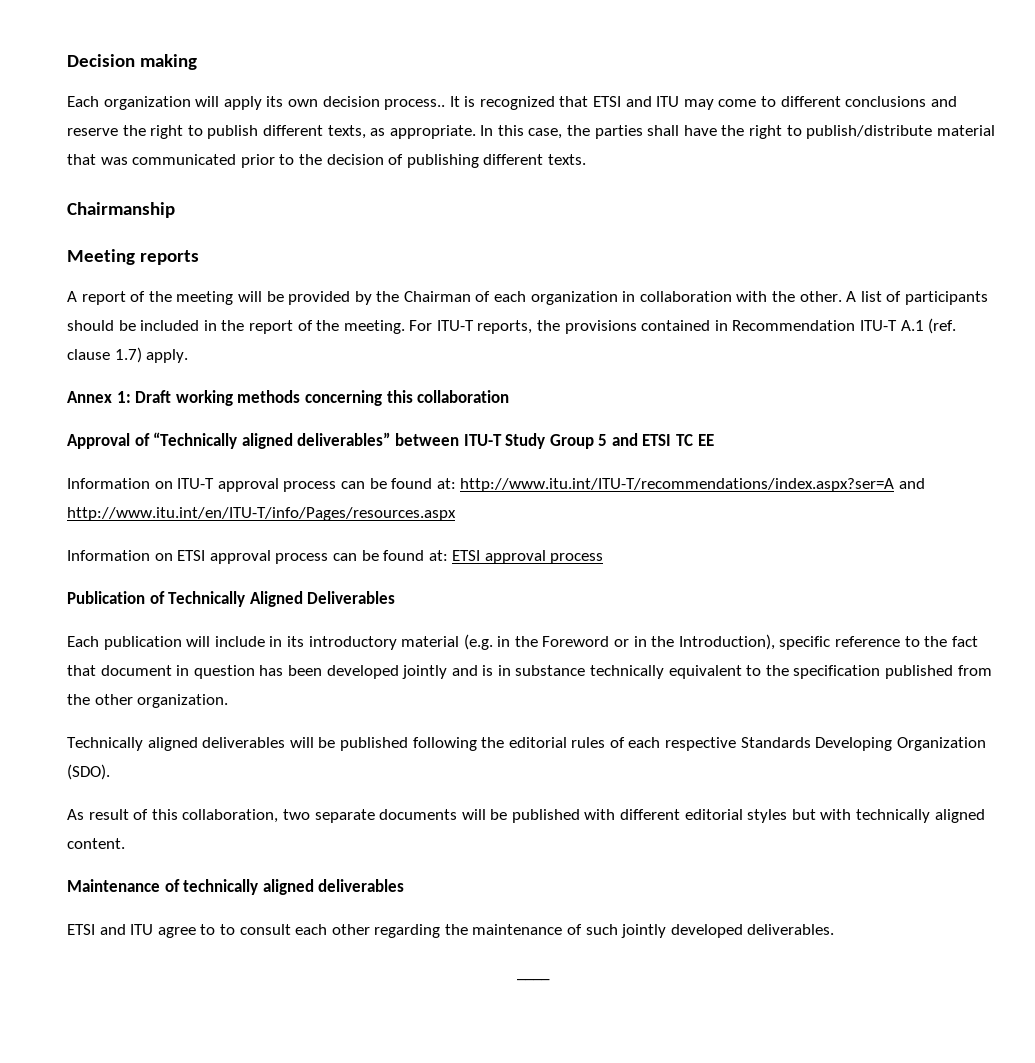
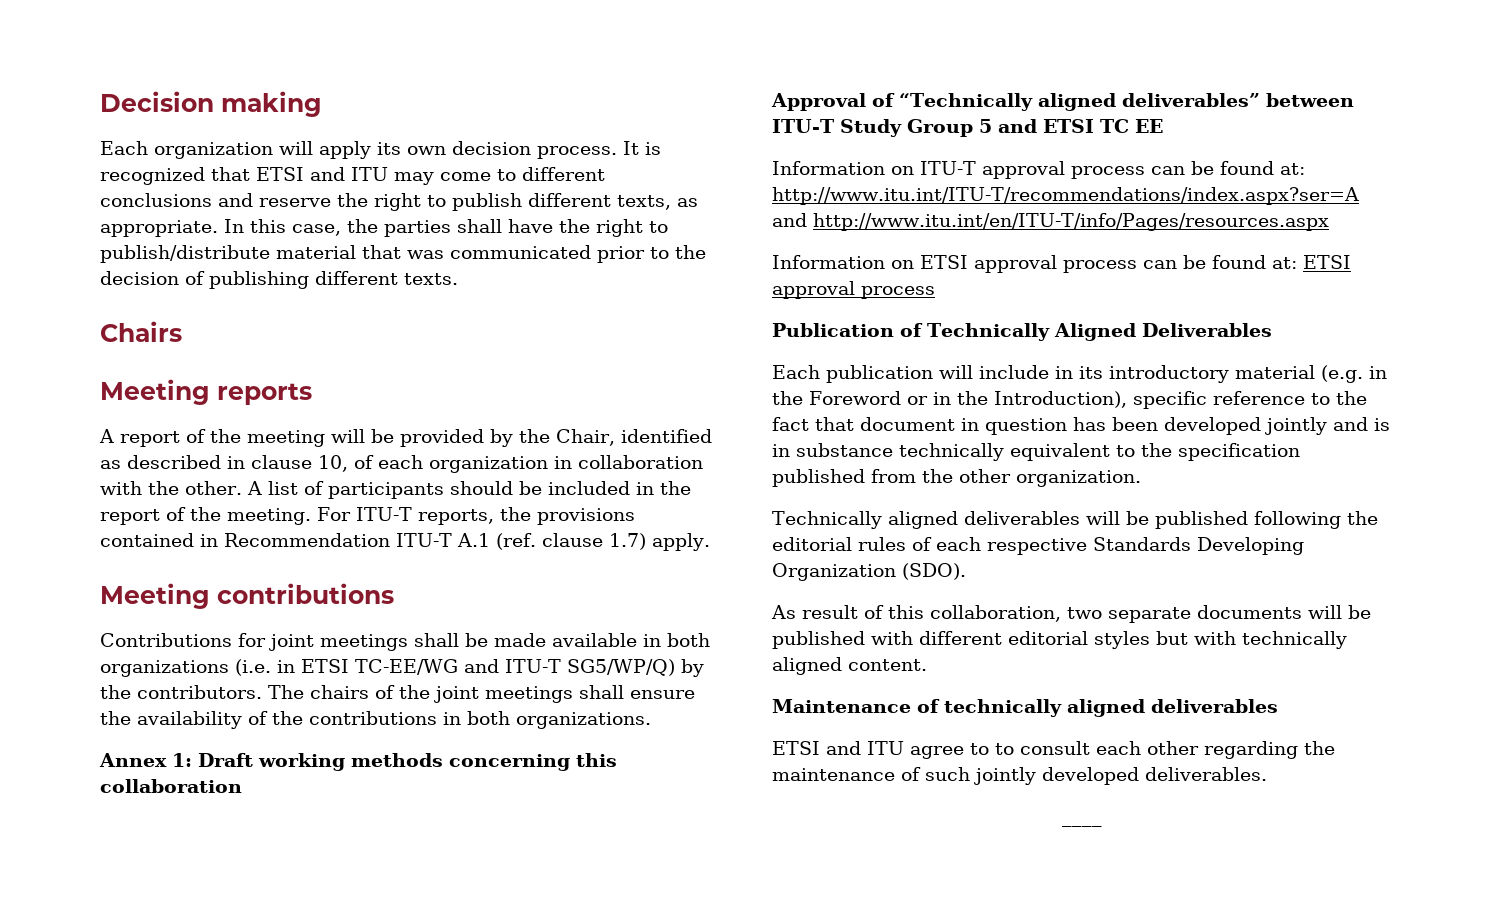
- Each organization will apply its own decision process..
+ Each organization will apply its own decision process.
- Chairmanship
+ Chairs
- A report of the meeting will be provided by the Chairman of each organization in collaboration with the other.
+ A report of the meeting will be provided by the Chair, identified as described in clause 10, of each organization in collaboration with the other.
+ Meeting contributions
+ Contributions for joint meetings shall be made available in both organizations (i.e. in ETSI TC-EE/WG and ITU-T SG5/WP/Q) by the contributors. The chairs of the joint meetings shall ensure the availability of the contributions in both organizations.

